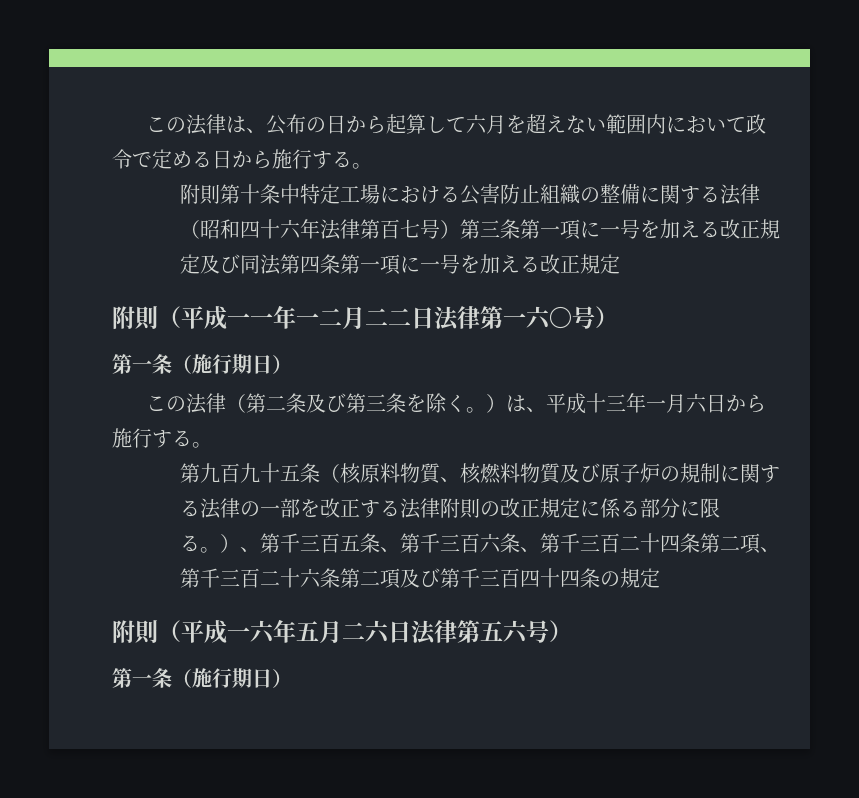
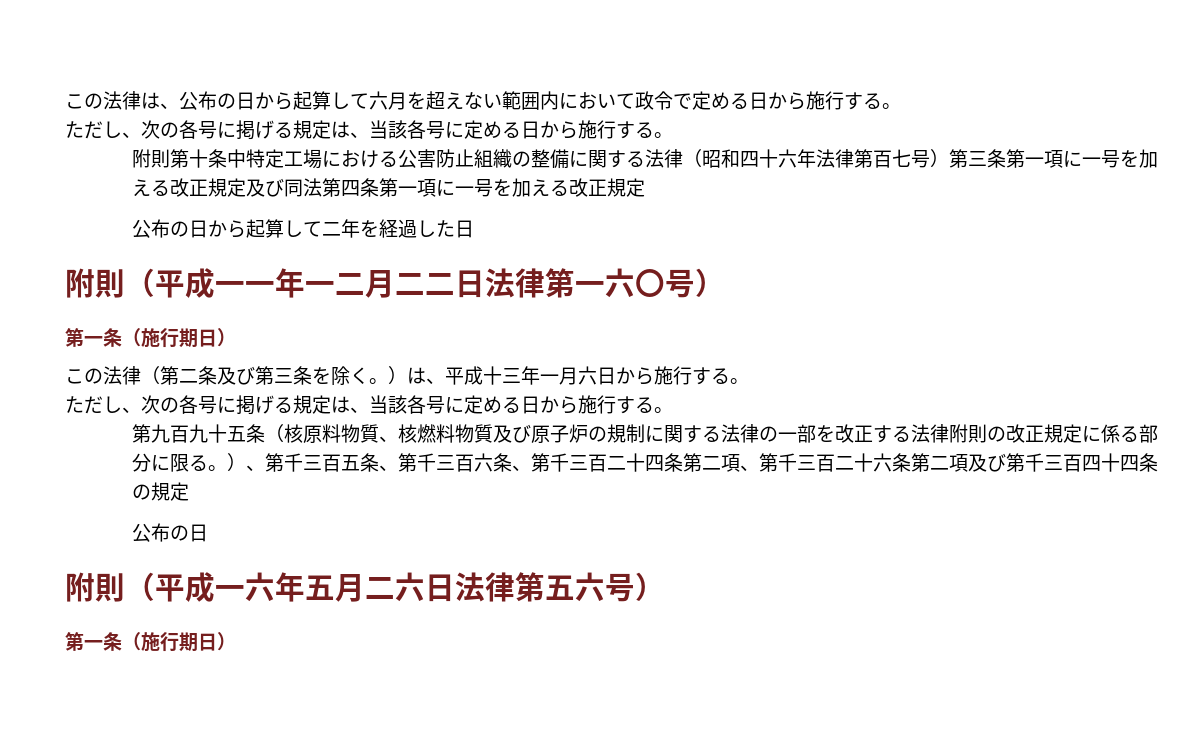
  この法律は、公布の日から起算して六月を超えない範囲内において政令で定める日から施行する。
+ ただし、次の各号に掲げる規定は、当該各号に定める日から施行する。
+ 公布の日から起算して二年を経過した日
  この法律（第二条及び第三条を除く。）は、平成十三年一月六日から施行する。
+ ただし、次の各号に掲げる規定は、当該各号に定める日から施行する。
  第九百九十五条（核原料物質、核燃料物質及び原子炉の規制に関する法律の一部を改正する法律附則の改正規定に係る部分に限る。）、第千三百五条、第千三百六条、第千三百二十四条第二項、第千三百二十六条第二項及び第千三百四十四条の規定
+ 公布の日

